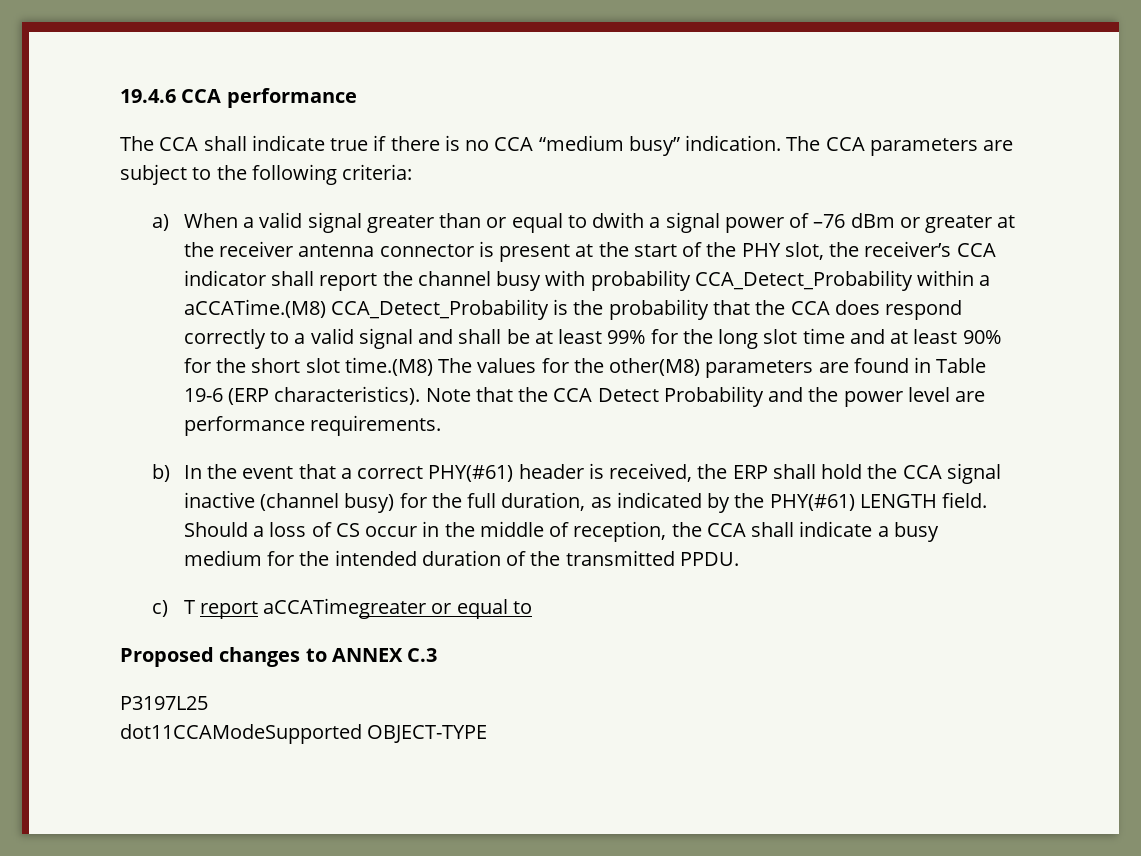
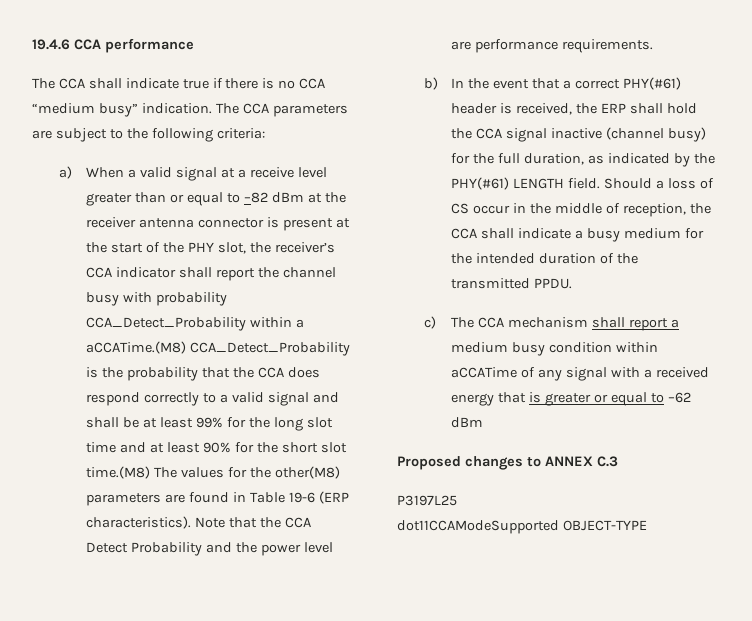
- a) When a valid signal greater than or equal to dwith a signal power of –76 dBm or greater at the receiver antenna connector is present at the start of the PHY slot, the receiver’s CCA indicator shall report the channel busy with probability CCA_Detect_Probability within a aCCATime.(M8) CCA_Detect_Probability is the probability that the CCA does respond correctly to a valid signal and shall be at least 99% for the long slot time and at least 90% for the short slot time.(M8) The values for the other(M8) parameters are found in Table 19-6 (ERP characteristics).
+ a) When a valid signal at a receive level greater than or equal to –82 dBm at the receiver antenna connector is present at the start of the PHY slot, the receiver’s CCA indicator shall report the channel busy with probability CCA_Detect_Probability within a aCCATime.(M8) CCA_Detect_Probability is the probability that the CCA does respond correctly to a valid signal and shall be at least 99% for the long slot time and at least 90% for the short slot time.(M8) The values for the other(M8) parameters are found in Table 19-6 (ERP characteristics).
- c) T report aCCATimegreater or equal to
+ c) The CCA mechanism shall report a medium busy condition within aCCATime of any signal with a received energy that is greater or equal to –62 dBm

